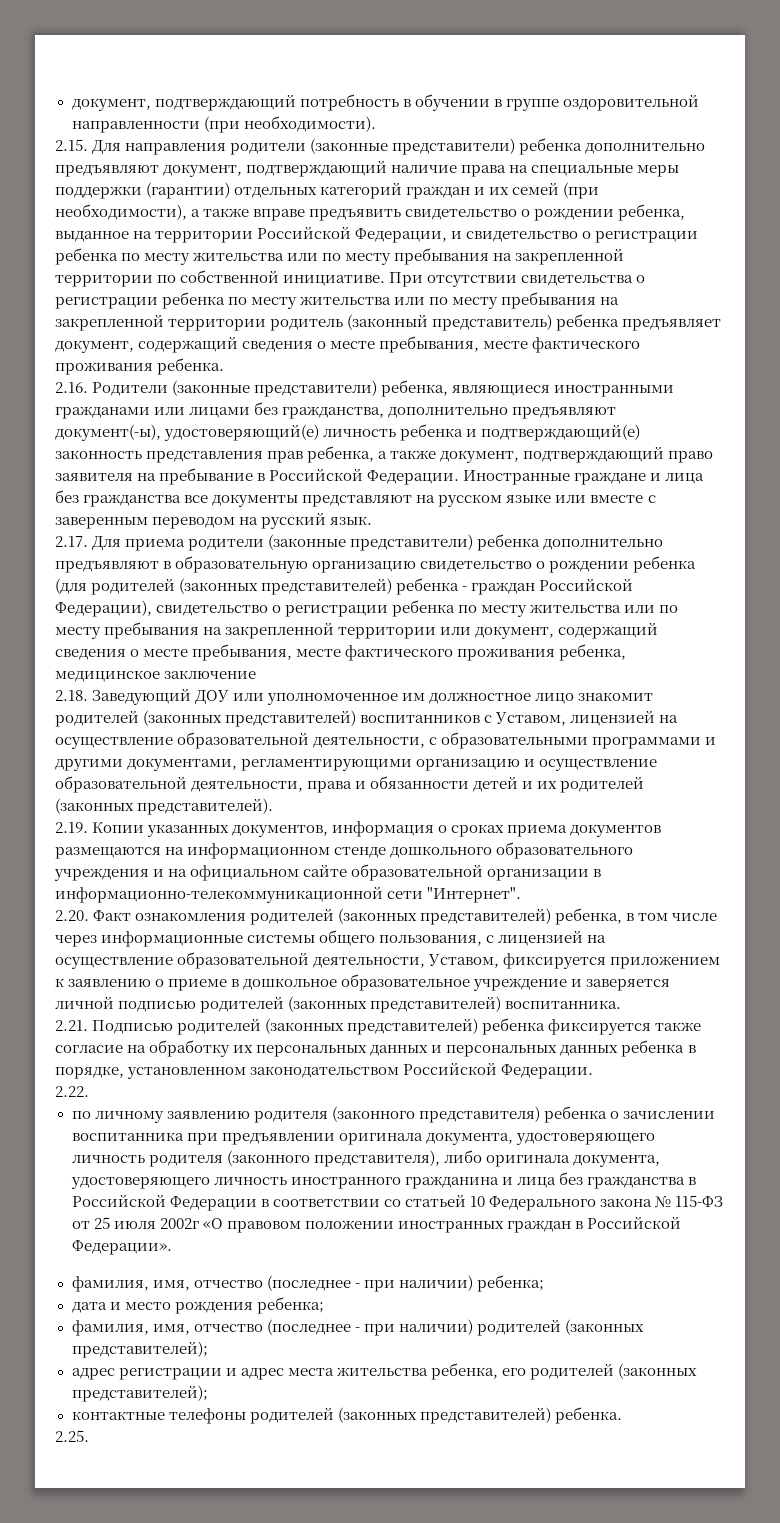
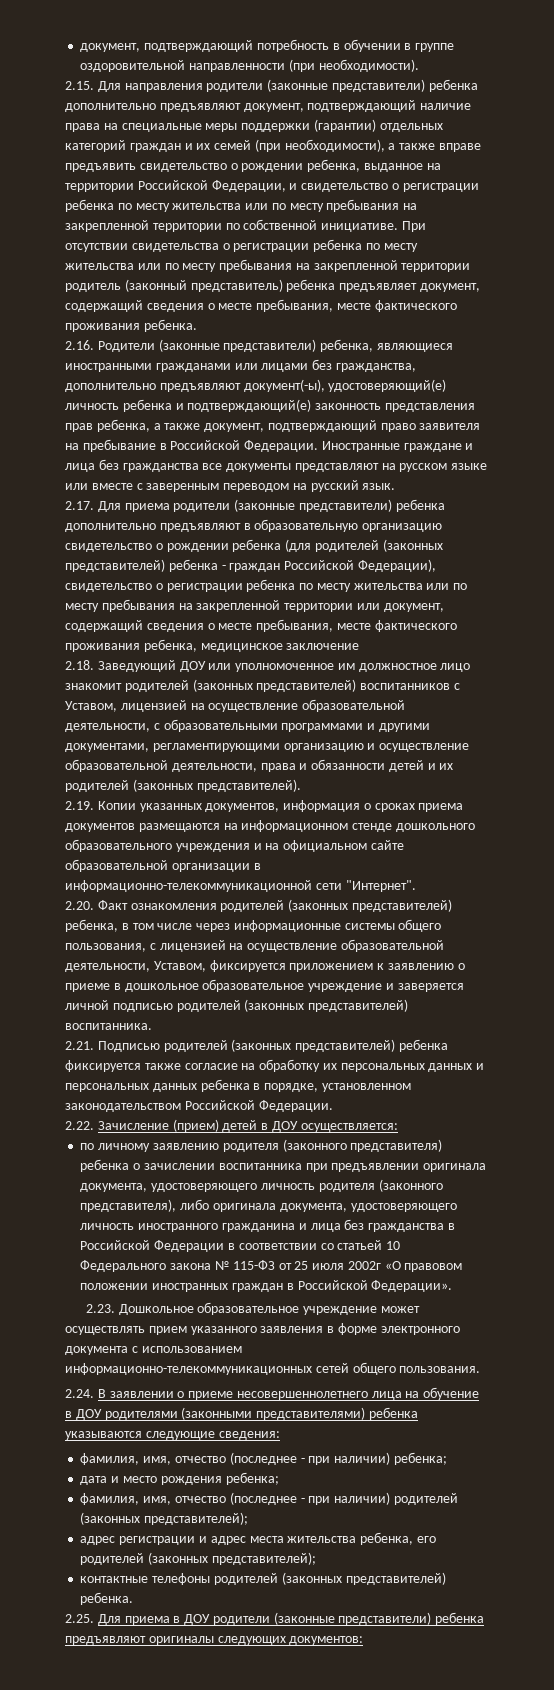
- 2.22.
+ 2.22. Зачисление (прием) детей в ДОУ осуществляется:
+ 2.23. Дошкольное образовательное учреждение может осуществлять прием указанного заявления в форме электронного документа с использованием информационно-телекоммуникационных сетей общего пользования.
+ 2.24. В заявлении о приеме несовершеннолетнего лица на обучение в ДОУ родителями (законными представителями) ребенка указываются следующие сведения:
- 2.25.
+ 2.25. Для приема в ДОУ родители (законные представители) ребенка предъявляют оригиналы следующих документов:

